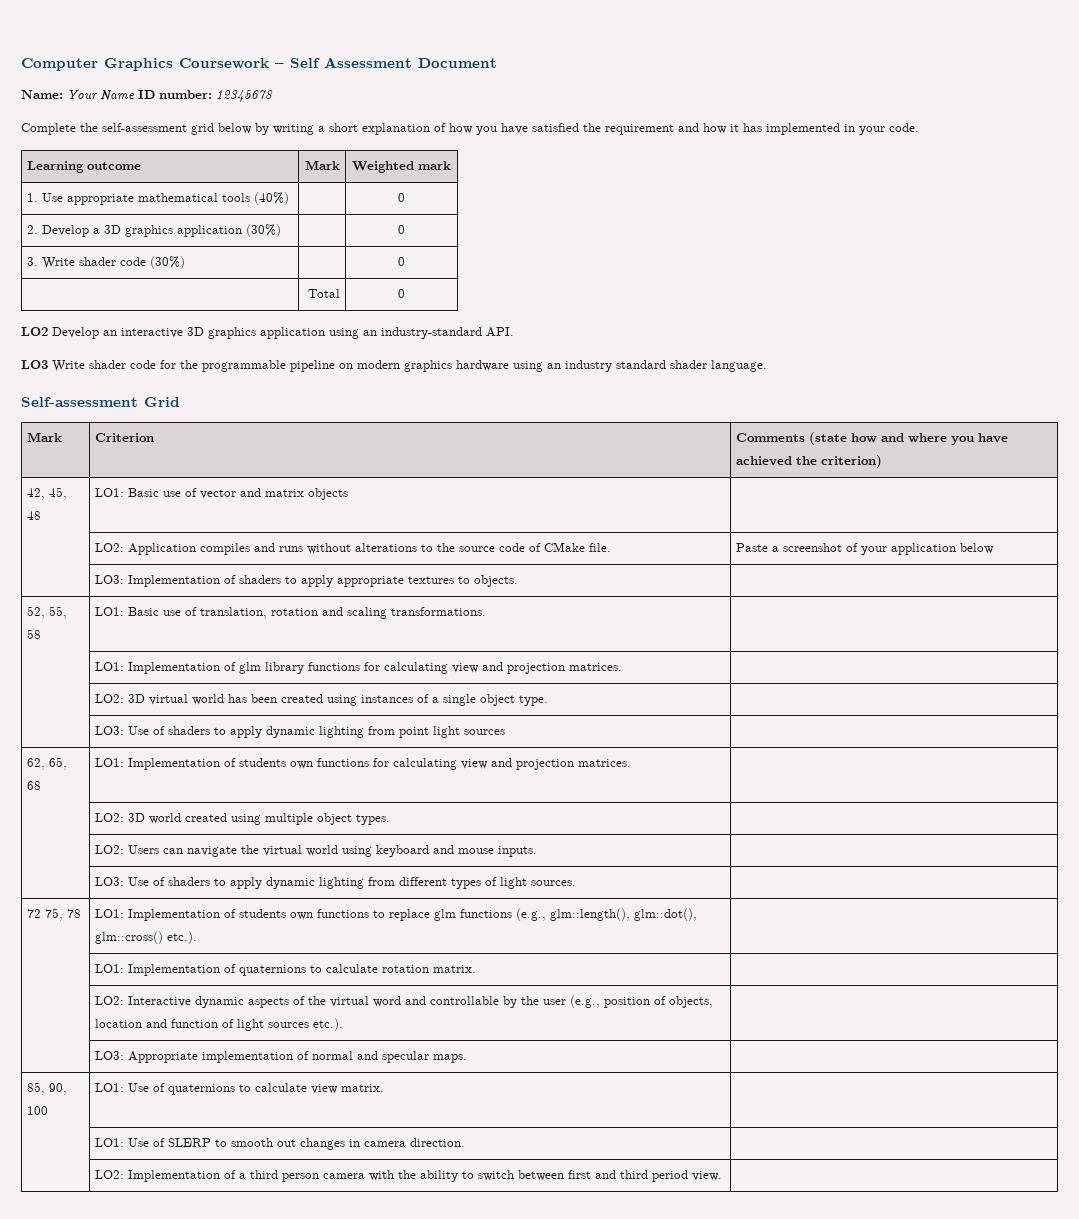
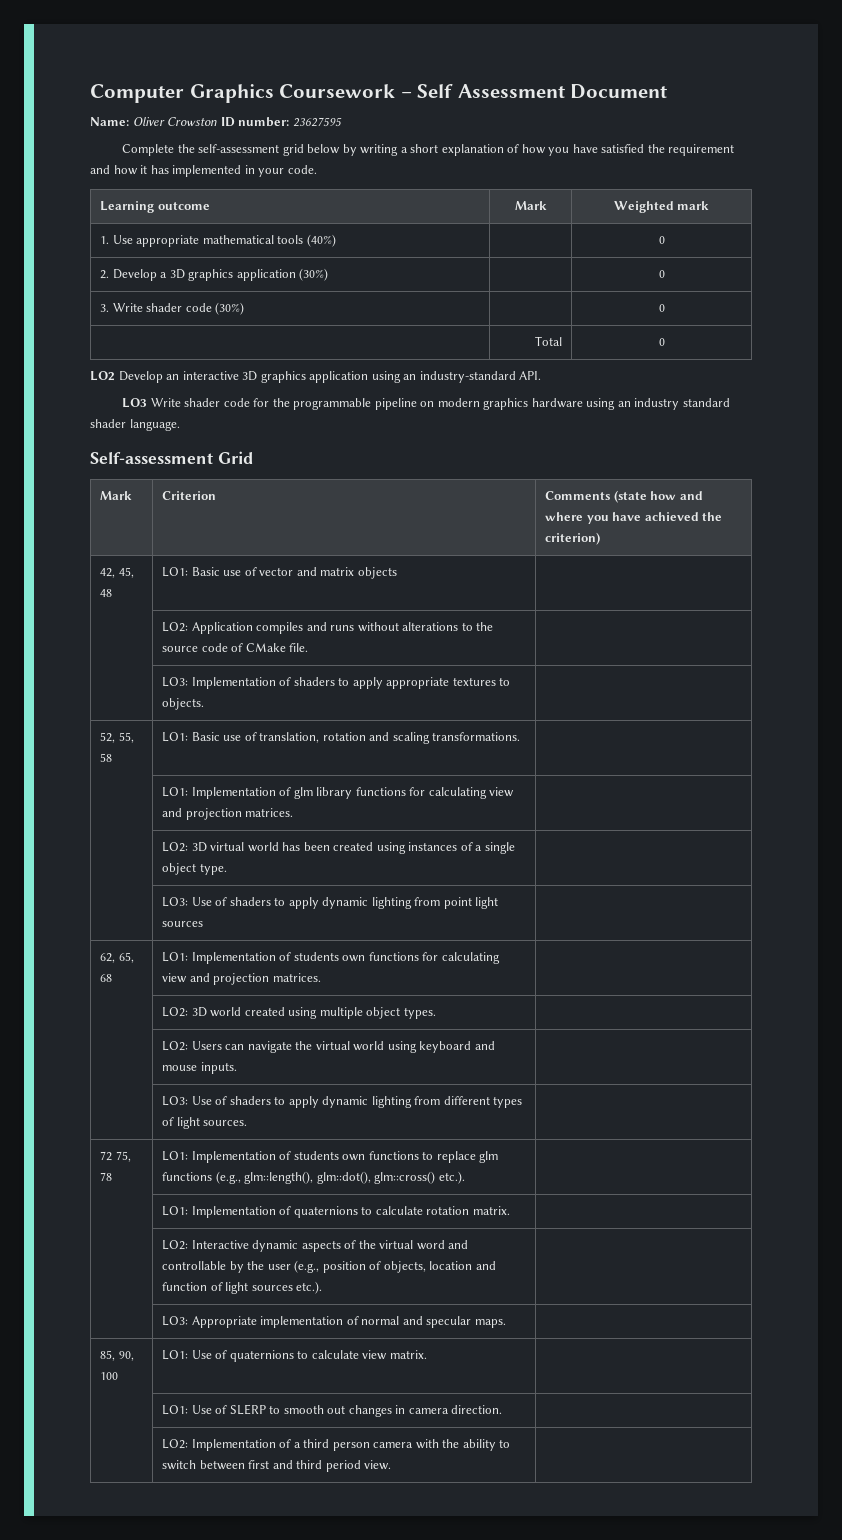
- Name: Your Name ID number: 12345678
+ Name: Oliver Crowston ID number: 23627595
- | LO2: Application compiles and runs without alterations to the source code of CMake file. | Paste a screenshot of your application below
+ | LO2: Application compiles and runs without alterations to the source code of CMake file. |

